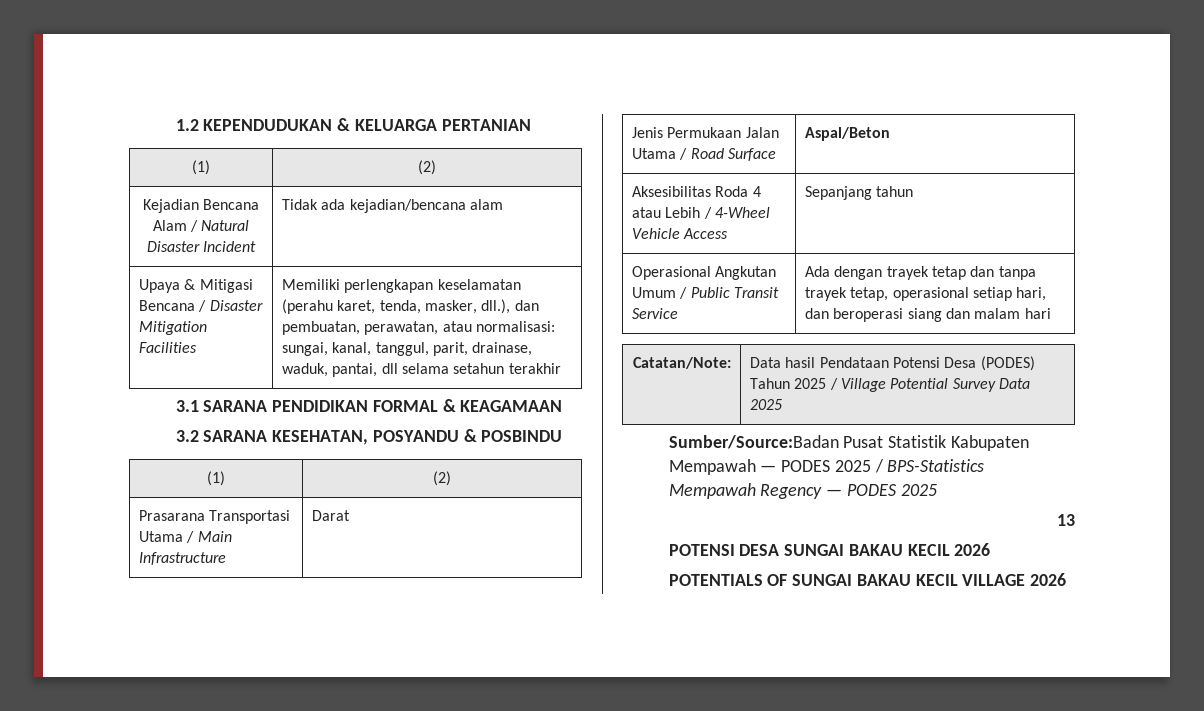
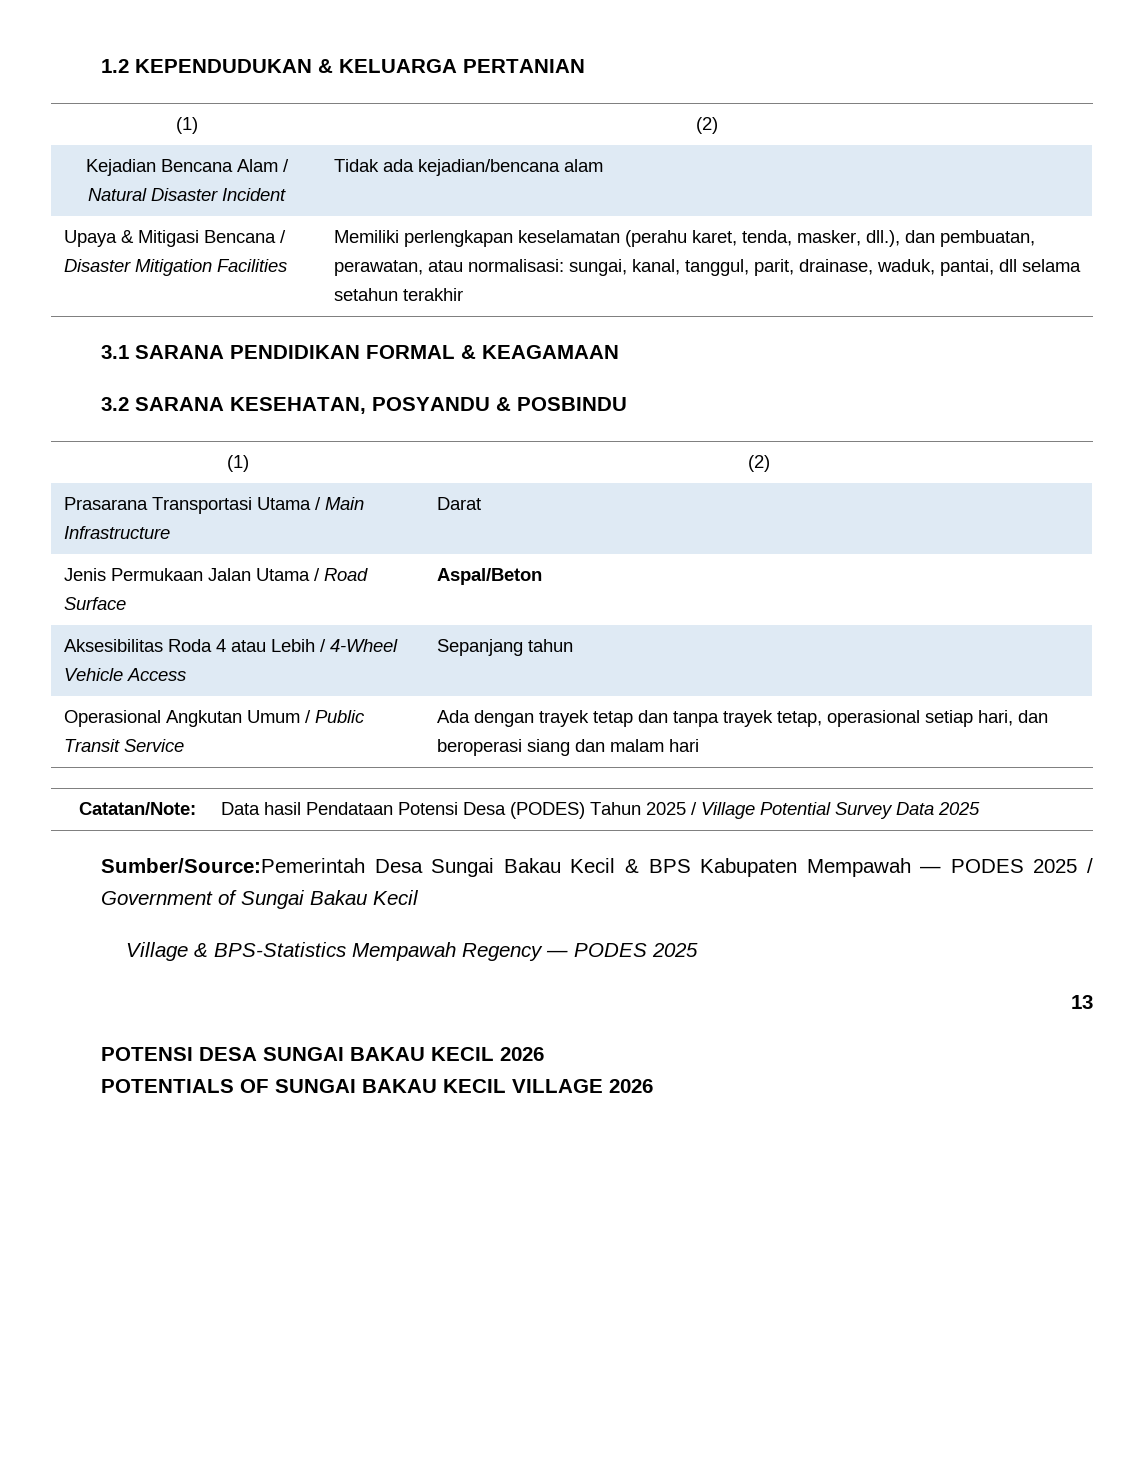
- Sumber/Source:Badan Pusat Statistik Kabupaten Mempawah — PODES 2025 / BPS-Statistics Mempawah Regency — PODES 2025
+ Sumber/Source:Pemerintah Desa Sungai Bakau Kecil & BPS Kabupaten Mempawah — PODES 2025 / Government of Sungai Bakau Kecil
+ Village & BPS-Statistics Mempawah Regency — PODES 2025

